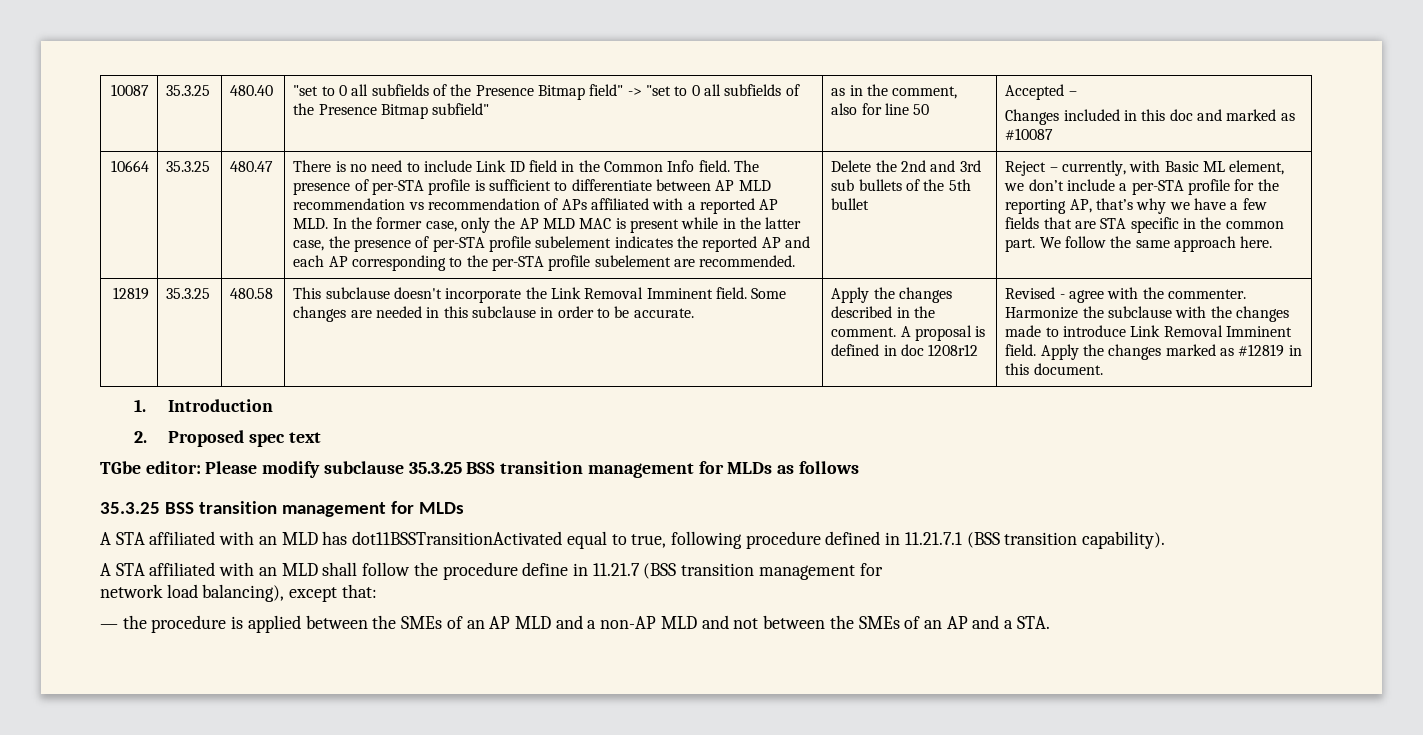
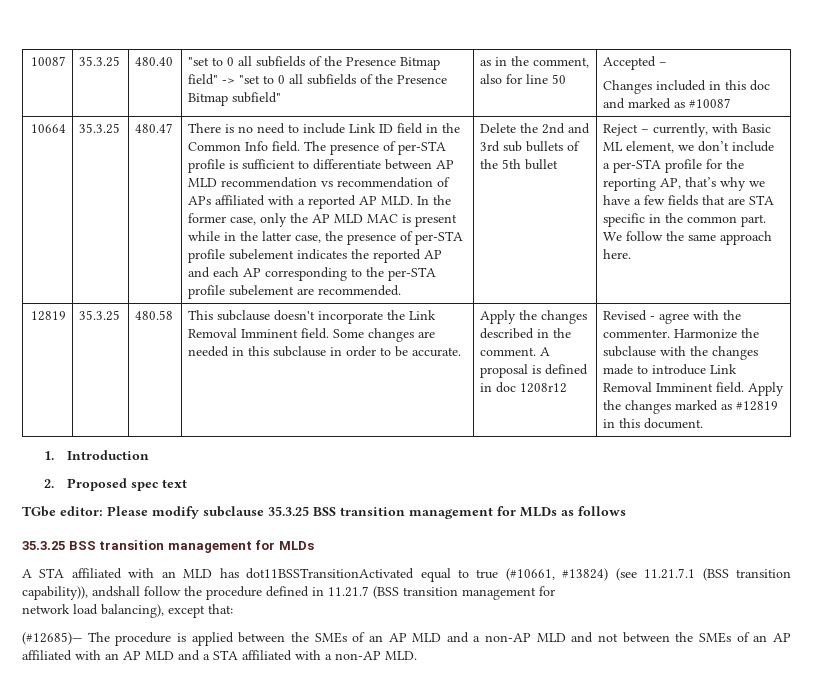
- A STA affiliated with an MLD has dot11BSSTransitionActivated equal to true, following procedure defined in 11.21.7.1 (BSS transition capability).
- A STA affiliated with an MLD shall follow the procedure define in 11.21.7 (BSS transition management for
+ A STA affiliated with an MLD has dot11BSSTransitionActivated equal to true (#10661, #13824) (see 11.21.7.1 (BSS transition capability)), andshall follow the procedure defined in 11.21.7 (BSS transition management for
- — the procedure is applied between the SMEs of an AP MLD and a non-AP MLD and not between the SMEs of an AP and a STA.
+ (#12685)— The procedure is applied between the SMEs of an AP MLD and a non-AP MLD and not between the SMEs of an AP affiliated with an AP MLD and a STA affiliated with a non-AP MLD.

